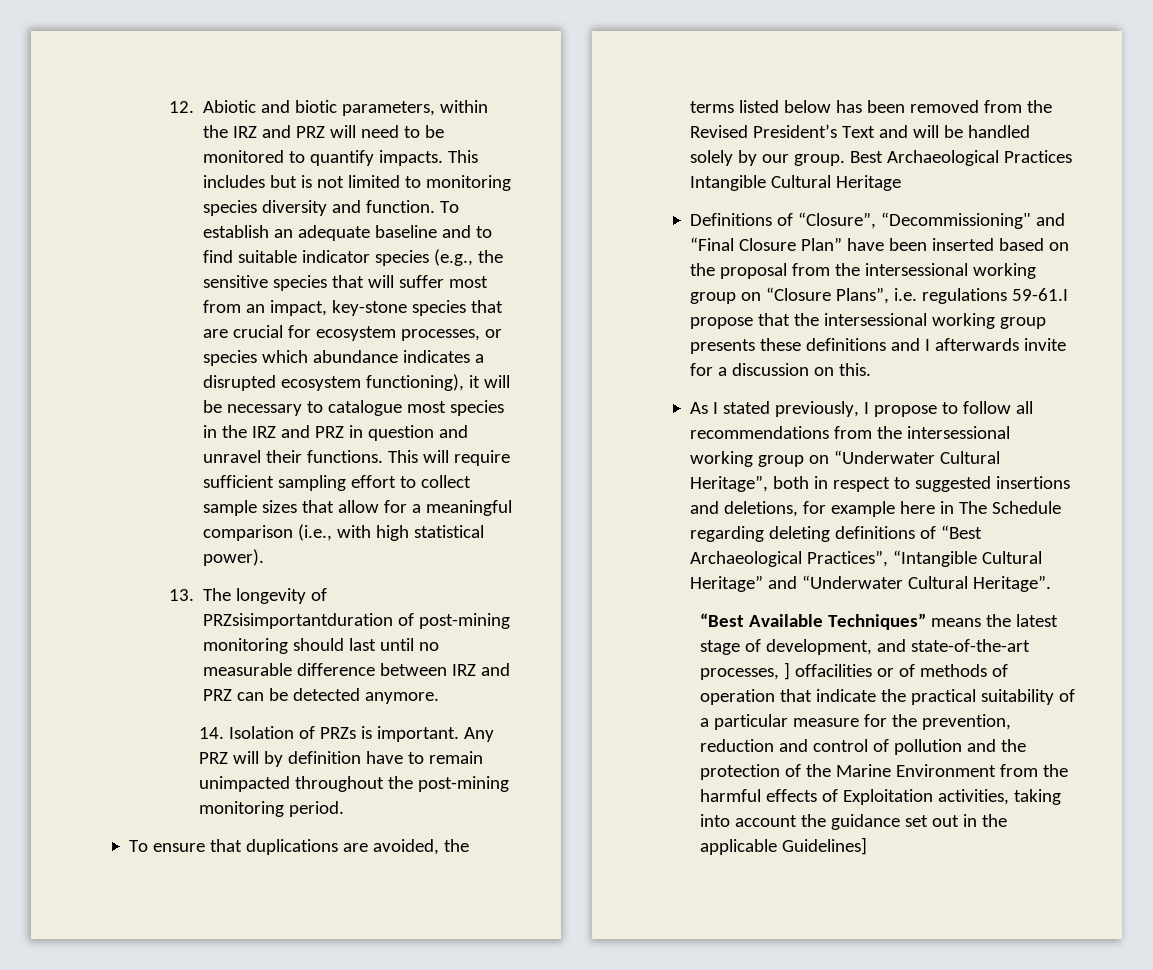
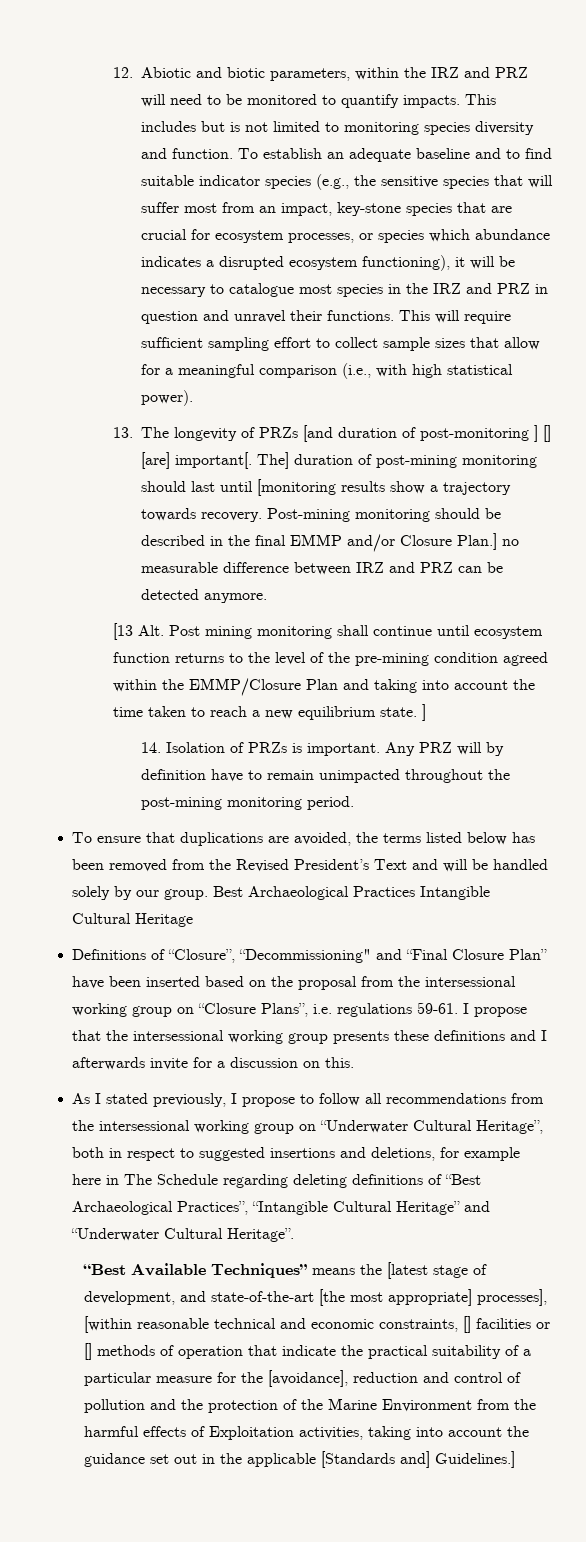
- 13. The longevity of PRZsisimportantduration of post-mining monitoring should last until no measurable difference between IRZ and PRZ can be detected anymore.
+ 13. The longevity of PRZs [and duration of post-monitoring ] [] [are] important[. The] duration of post-mining monitoring should last until [monitoring results show a trajectory towards recovery. Post-mining monitoring should be described in the final EMMP and/or Closure Plan.] no measurable difference between IRZ and PRZ can be detected anymore.
+ [13 Alt. Post mining monitoring shall continue until ecosystem function returns to the level of the pre-mining condition agreed within the EMMP/Closure Plan and taking into account the time taken to reach a new equilibrium state. ]
- Definitions of “Closure”, “Decommissioning" and “Final Closure Plan” have been inserted based on the proposal from the intersessional working group on “Closure Plans”, i.e. regulations 59-61.I propose that the intersessional working group presents these definitions and I afterwards invite for a discussion on this.
+ Definitions of “Closure”, “Decommissioning" and “Final Closure Plan” have been inserted based on the proposal from the intersessional working group on “Closure Plans”, i.e. regulations 59-61. I propose that the intersessional working group presents these definitions and I afterwards invite for a discussion on this.
- “Best Available Techniques” means the latest stage of development, and state-of-the-art processes, ] offacilities or of methods of operation that indicate the practical suitability of a particular measure for the prevention, reduction and control of pollution and the protection of the Marine Environment from the harmful effects of Exploitation activities, taking into account the guidance set out in the applicable Guidelines]
+ “Best Available Techniques” means the [latest stage of development, and state-of-the-art [the most appropriate] processes], [within reasonable technical and economic constraints, [] facilities or [] methods of operation that indicate the practical suitability of a particular measure for the [avoidance], reduction and control of pollution and the protection of the Marine Environment from the harmful effects of Exploitation activities, taking into account the guidance set out in the applicable [Standards and] Guidelines.]

